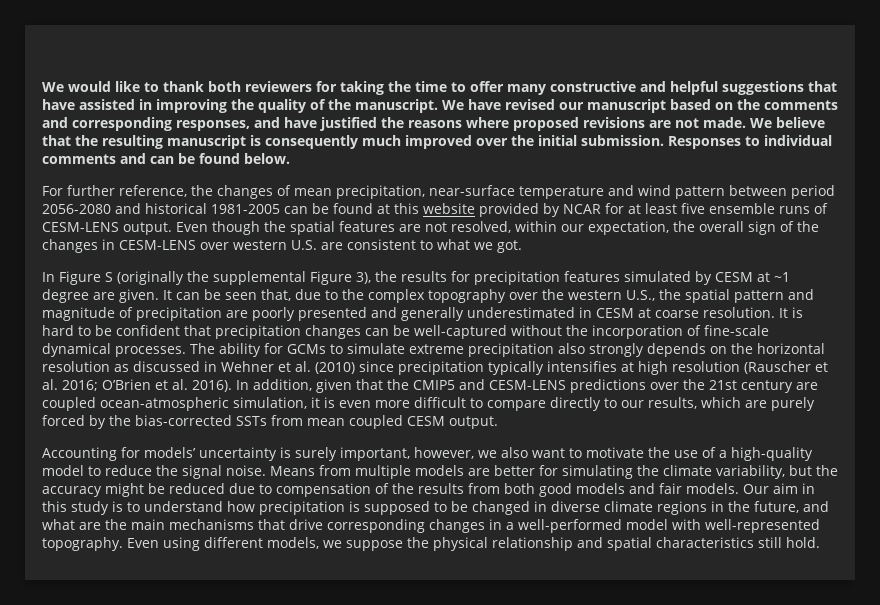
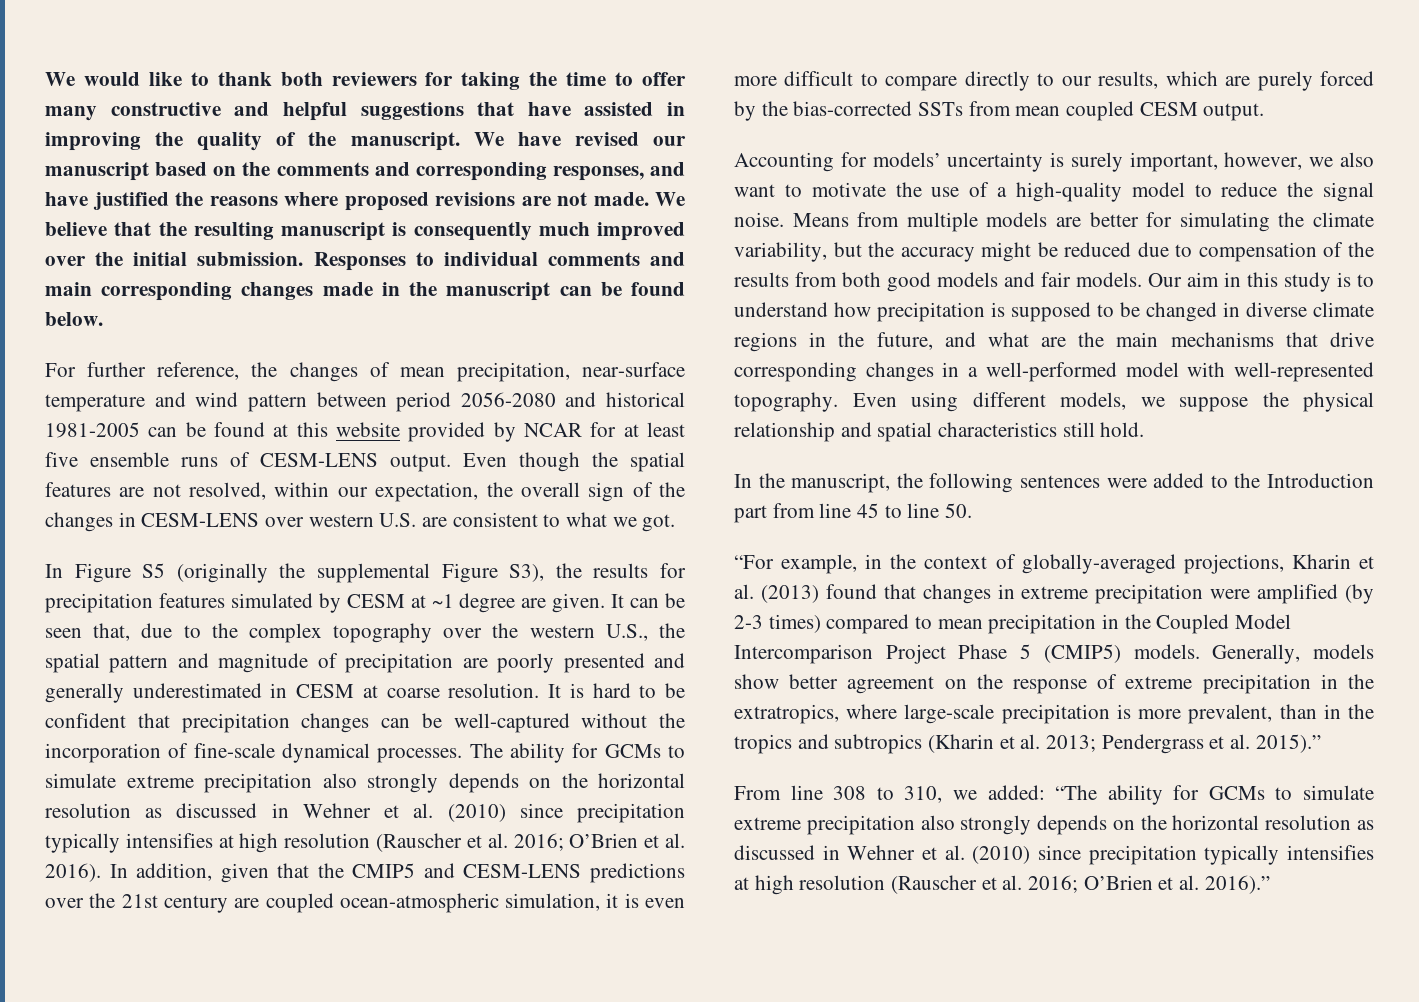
- Responses to individual comments and can be found below.
+ Responses to individual comments and main corresponding changes made in the manuscript can be found below.
- In Figure S (originally the supplemental Figure 3), the results for precipitation features simulated by CESM at ~1 degree are given.
+ In Figure S5 (originally the supplemental Figure S3), the results for precipitation features simulated by CESM at ~1 degree are given.
+ In the manuscript, the following sentences were added to the Introduction part from line 45 to line 50.
+ “For example, in the context of globally-averaged projections, Kharin et al. (2013) found that changes in extreme precipitation were amplified (by 2-3 times) compared to mean precipitation in the Coupled Model Intercomparison Project Phase 5 (CMIP5) models. Generally, models show better agreement on the response of extreme precipitation in the extratropics, where large-scale precipitation is more prevalent, than in the tropics and subtropics (Kharin et al. 2013; Pendergrass et al. 2015).”
+ From line 308 to 310, we added: “The ability for GCMs to simulate extreme precipitation also strongly depends on the horizontal resolution as discussed in Wehner et al. (2010) since precipitation typically intensifies at high resolution (Rauscher et al. 2016; O’Brien et al. 2016).”

